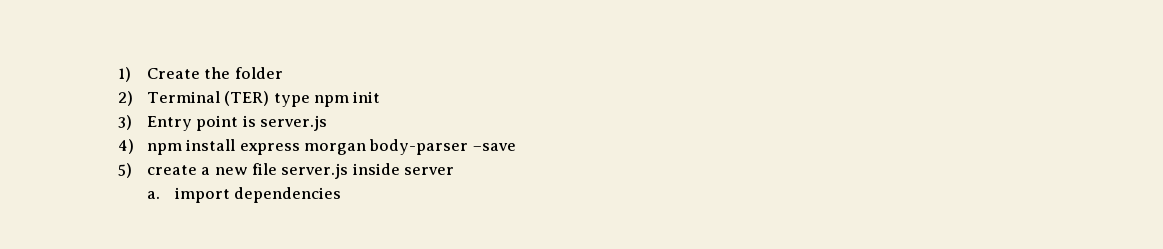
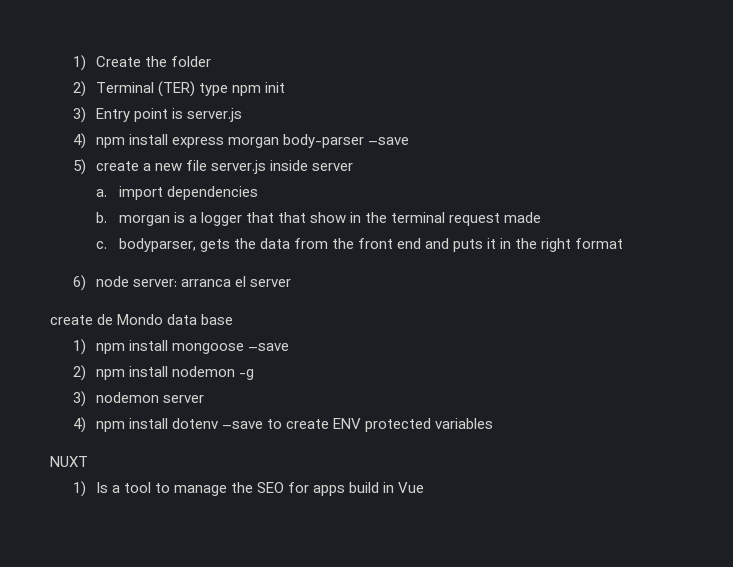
+ b. morgan is a logger that that show in the terminal request made
+ c. bodyparser, gets the data from the front end and puts it in the right format
+ 6) node server: arranca el server
+ create de Mondo data base
+ 1) npm install mongoose –save
+ 2) npm install nodemon -g
+ 3) nodemon server
+ 4) npm install dotenv –save to create ENV protected variables
+ NUXT
+ 1) Is a tool to manage the SEO for apps build in Vue

